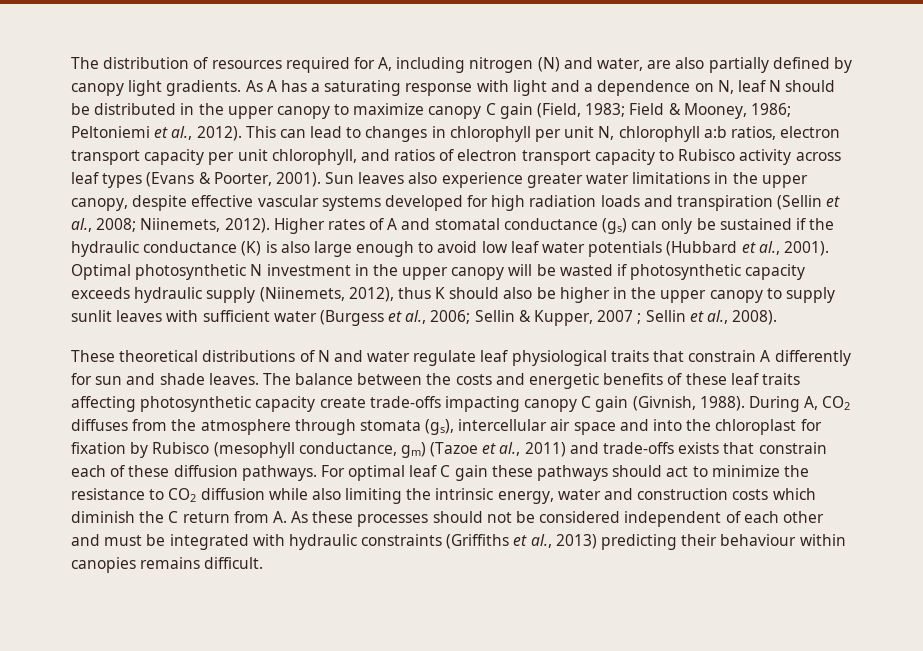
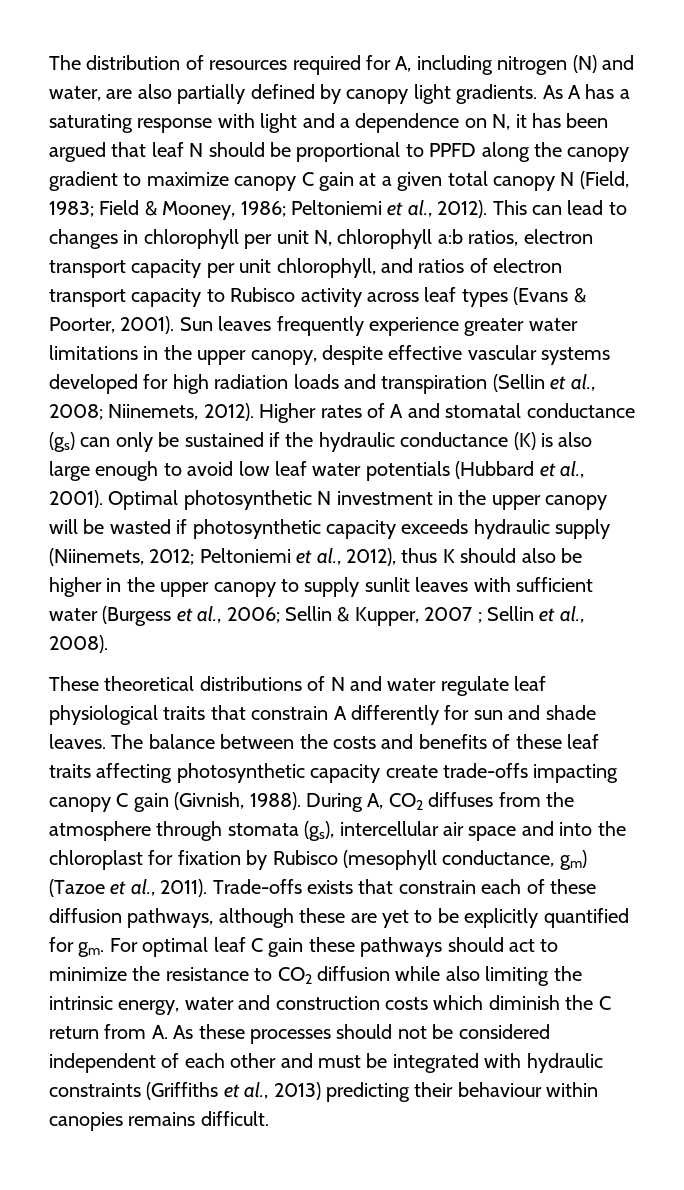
- As A has a saturating response with light and a dependence on N, leaf N should be distributed in the upper canopy to maximize canopy C gain (Field, 1983; Field & Mooney, 1986; Peltoniemi et al., 2012).
+ As A has a saturating response with light and a dependence on N, it has been argued that leaf N should be proportional to PPFD along the canopy gradient to maximize canopy C gain at a given total canopy N (Field, 1983; Field & Mooney, 1986; Peltoniemi et al., 2012).
- Sun leaves also experience greater water limitations in the upper canopy, despite effective vascular systems developed for high radiation loads and transpiration (Sellin et al., 2008; Niinemets, 2012).
+ Sun leaves frequently experience greater water limitations in the upper canopy, despite effective vascular systems developed for high radiation loads and transpiration (Sellin et al., 2008; Niinemets, 2012).
- Optimal photosynthetic N investment in the upper canopy will be wasted if photosynthetic capacity exceeds hydraulic supply (Niinemets, 2012), thus K should also be higher in the upper canopy to supply sunlit leaves with sufficient water (Burgess et al., 2006; Sellin & Kupper, 2007 ; Sellin et al., 2008).
+ Optimal photosynthetic N investment in the upper canopy will be wasted if photosynthetic capacity exceeds hydraulic supply (Niinemets, 2012; Peltoniemi et al., 2012), thus K should also be higher in the upper canopy to supply sunlit leaves with sufficient water (Burgess et al., 2006; Sellin & Kupper, 2007 ; Sellin et al., 2008).
- The balance between the costs and energetic benefits of these leaf traits affecting photosynthetic capacity create trade-offs impacting canopy C gain (Givnish, 1988).
+ The balance between the costs and benefits of these leaf traits affecting photosynthetic capacity create trade-offs impacting canopy C gain (Givnish, 1988).
- During A, CO2 diffuses from the atmosphere through stomata (gs), intercellular air space and into the chloroplast for fixation by Rubisco (mesophyll conductance, gm) (Tazoe et al., 2011) and trade-offs exists that constrain each of these diffusion pathways.
+ During A, CO2 diffuses from the atmosphere through stomata (gs), intercellular air space and into the chloroplast for fixation by Rubisco (mesophyll conductance, gm) (Tazoe et al., 2011). Trade-offs exists that constrain each of these diffusion pathways, although these are yet to be explicitly quantified for gm.

